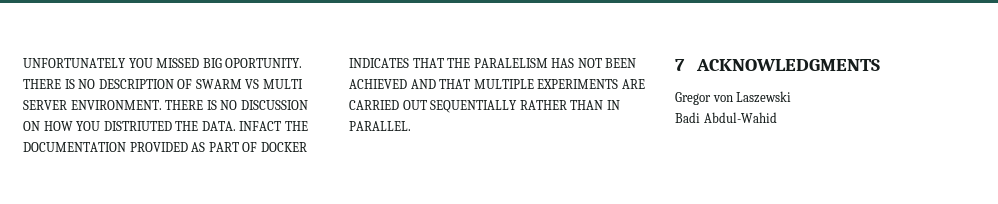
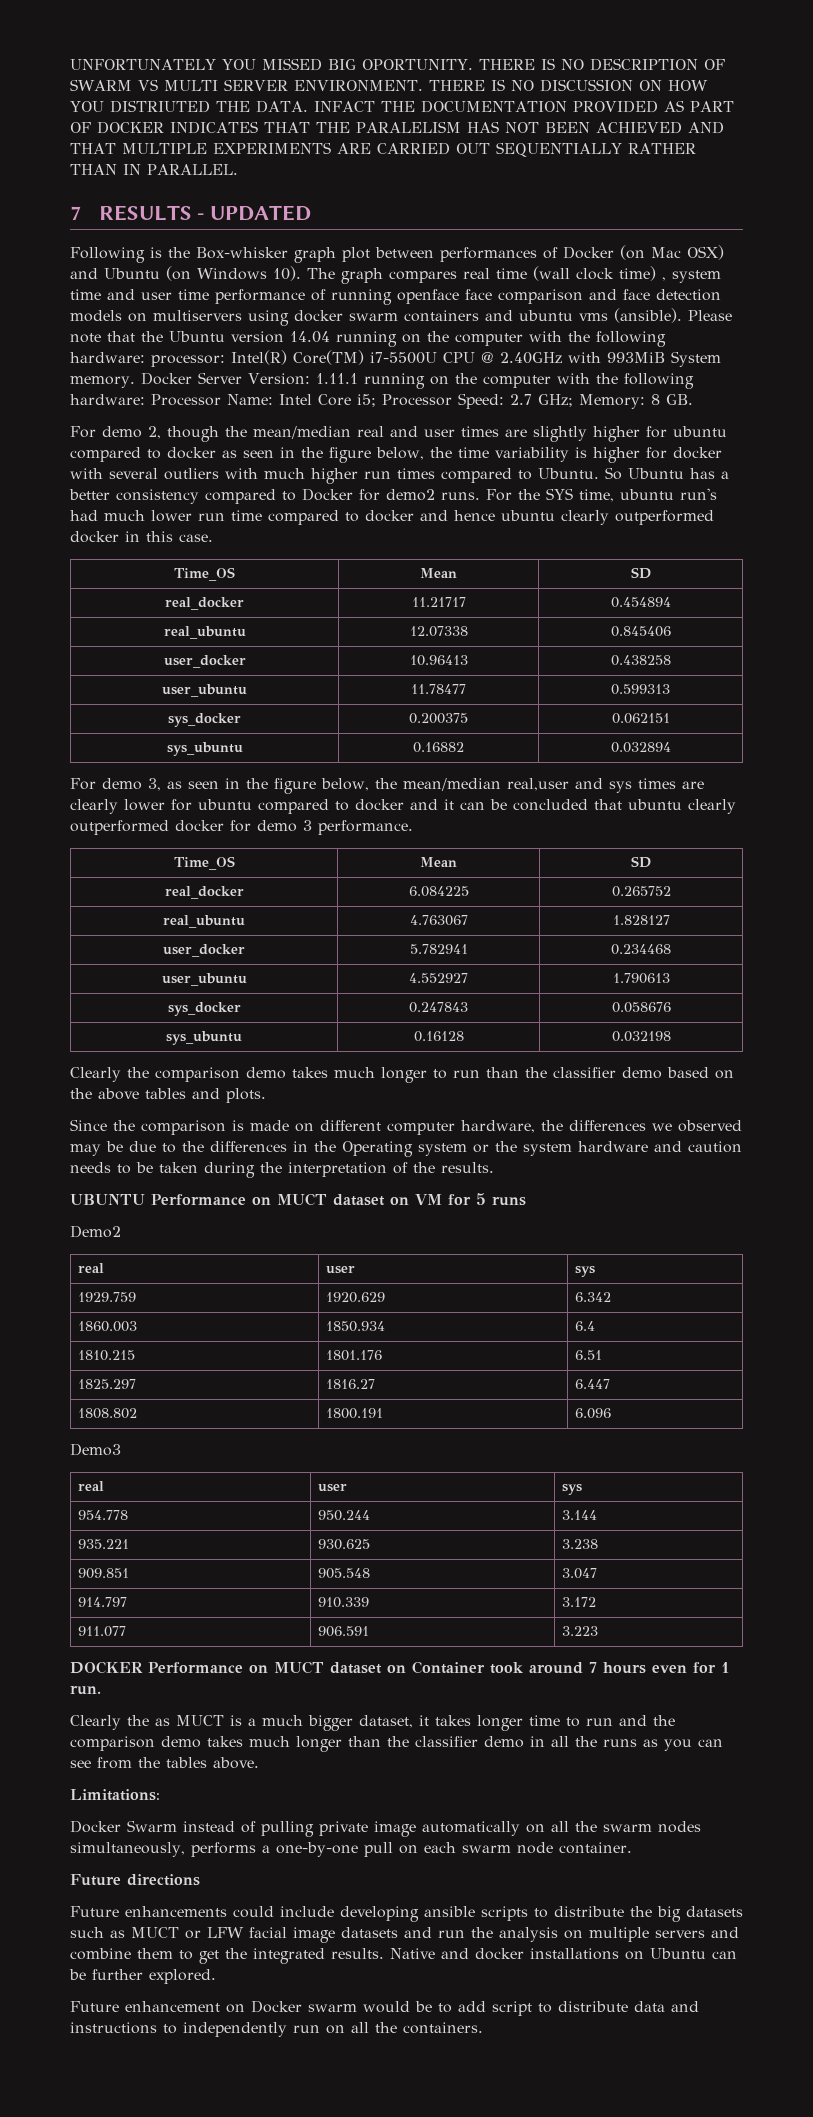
- 7 ACKNOWLEDGMENTS
- Gregor von Laszewski
- Badi Abdul-Wahid
+ 7 RESULTS - UPDATED
+ Following is the Box-whisker graph plot between performances of Docker (on Mac OSX) and Ubuntu (on Windows 10). The graph compares real time (wall clock time) , system time and user time performance of running openface face comparison and face detection models on multiservers using docker swarm containers and ubuntu vms (ansible). Please note that the Ubuntu version 14.04 running on the computer with the following hardware: processor: Intel(R) Core(TM) i7-5500U CPU @ 2.40GHz with 993MiB System memory. Docker Server Version: 1.11.1 running on the computer with the following hardware: Processor Name: Intel Core i5; Processor Speed: 2.7 GHz; Memory: 8 GB.
+ For demo 2, though the mean/median real and user times are slightly higher for ubuntu compared to docker as seen in the figure below, the time variability is higher for docker with several outliers with much higher run times compared to Ubuntu. So Ubuntu has a better consistency compared to Docker for demo2 runs. For the SYS time, ubuntu run's had much lower run time compared to docker and hence ubuntu clearly outperformed docker in this case.
+ Time_OS | Mean | SD
+ real_docker | 11.21717 | 0.454894
+ real_ubuntu | 12.07338 | 0.845406
+ user_docker | 10.96413 | 0.438258
+ user_ubuntu | 11.78477 | 0.599313
+ sys_docker | 0.200375 | 0.062151
+ sys_ubuntu | 0.16882 | 0.032894
+ For demo 3, as seen in the figure below, the mean/median real,user and sys times are clearly lower for ubuntu compared to docker and it can be concluded that ubuntu clearly outperformed docker for demo 3 performance.
+ Time_OS | Mean | SD
+ real_docker | 6.084225 | 0.265752
+ real_ubuntu | 4.763067 | 1.828127
+ user_docker | 5.782941 | 0.234468
+ user_ubuntu | 4.552927 | 1.790613
+ sys_docker | 0.247843 | 0.058676
+ sys_ubuntu | 0.16128 | 0.032198
+ Clearly the comparison demo takes much longer to run than the classifier demo based on the above tables and plots.
+ Since the comparison is made on different computer hardware, the differences we observed may be due to the differences in the Operating system or the system hardware and caution needs to be taken during the interpretation of the results.
+ UBUNTU Performance on MUCT dataset on VM for 5 runs
+ Demo2
+ real | user | sys
+ 1929.759 | 1920.629 | 6.342
+ 1860.003 | 1850.934 | 6.4
+ 1810.215 | 1801.176 | 6.51
+ 1825.297 | 1816.27 | 6.447
+ 1808.802 | 1800.191 | 6.096
+ Demo3
+ real | user | sys
+ 954.778 | 950.244 | 3.144
+ 935.221 | 930.625 | 3.238
+ 909.851 | 905.548 | 3.047
+ 914.797 | 910.339 | 3.172
+ 911.077 | 906.591 | 3.223
+ DOCKER Performance on MUCT dataset on Container took around 7 hours even for 1 run.
+ Clearly the as MUCT is a much bigger dataset, it takes longer time to run and the comparison demo takes much longer than the classifier demo in all the runs as you can see from the tables above.
+ Limitations:
+ Docker Swarm instead of pulling private image automatically on all the swarm nodes simultaneously, performs a one-by-one pull on each swarm node container.
+ Future directions
+ Future enhancements could include developing ansible scripts to distribute the big datasets such as MUCT or LFW facial image datasets and run the analysis on multiple servers and combine them to get the integrated results. Native and docker installations on Ubuntu can be further explored.
+ Future enhancement on Docker swarm would be to add script to distribute data and instructions to independently run on all the containers.

